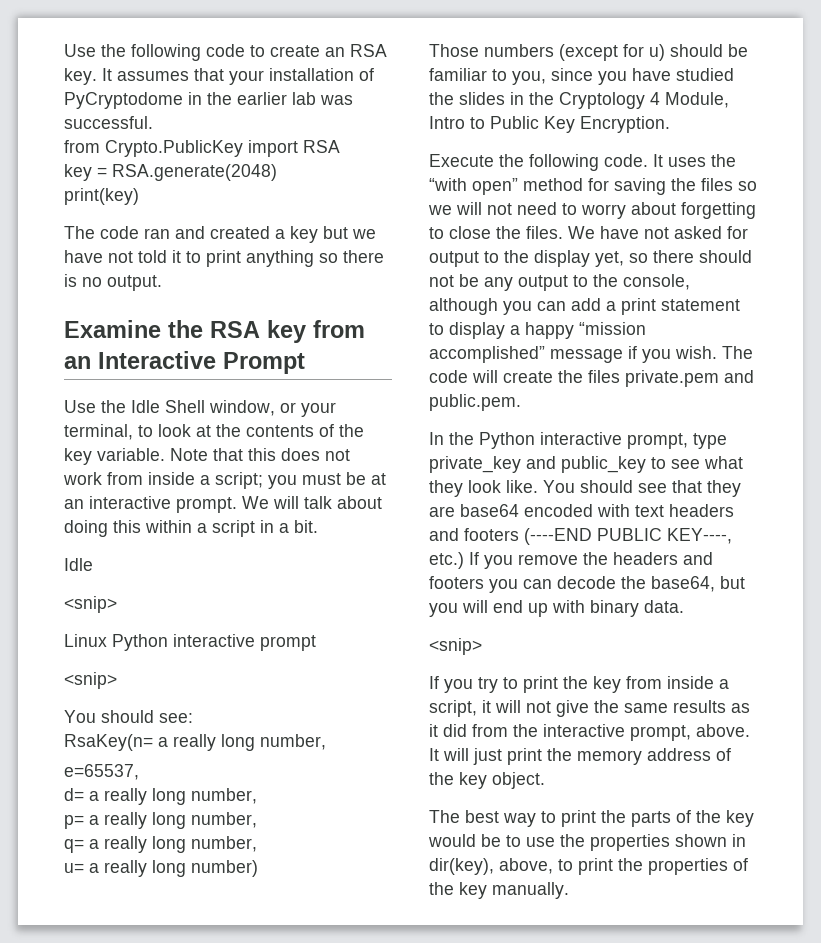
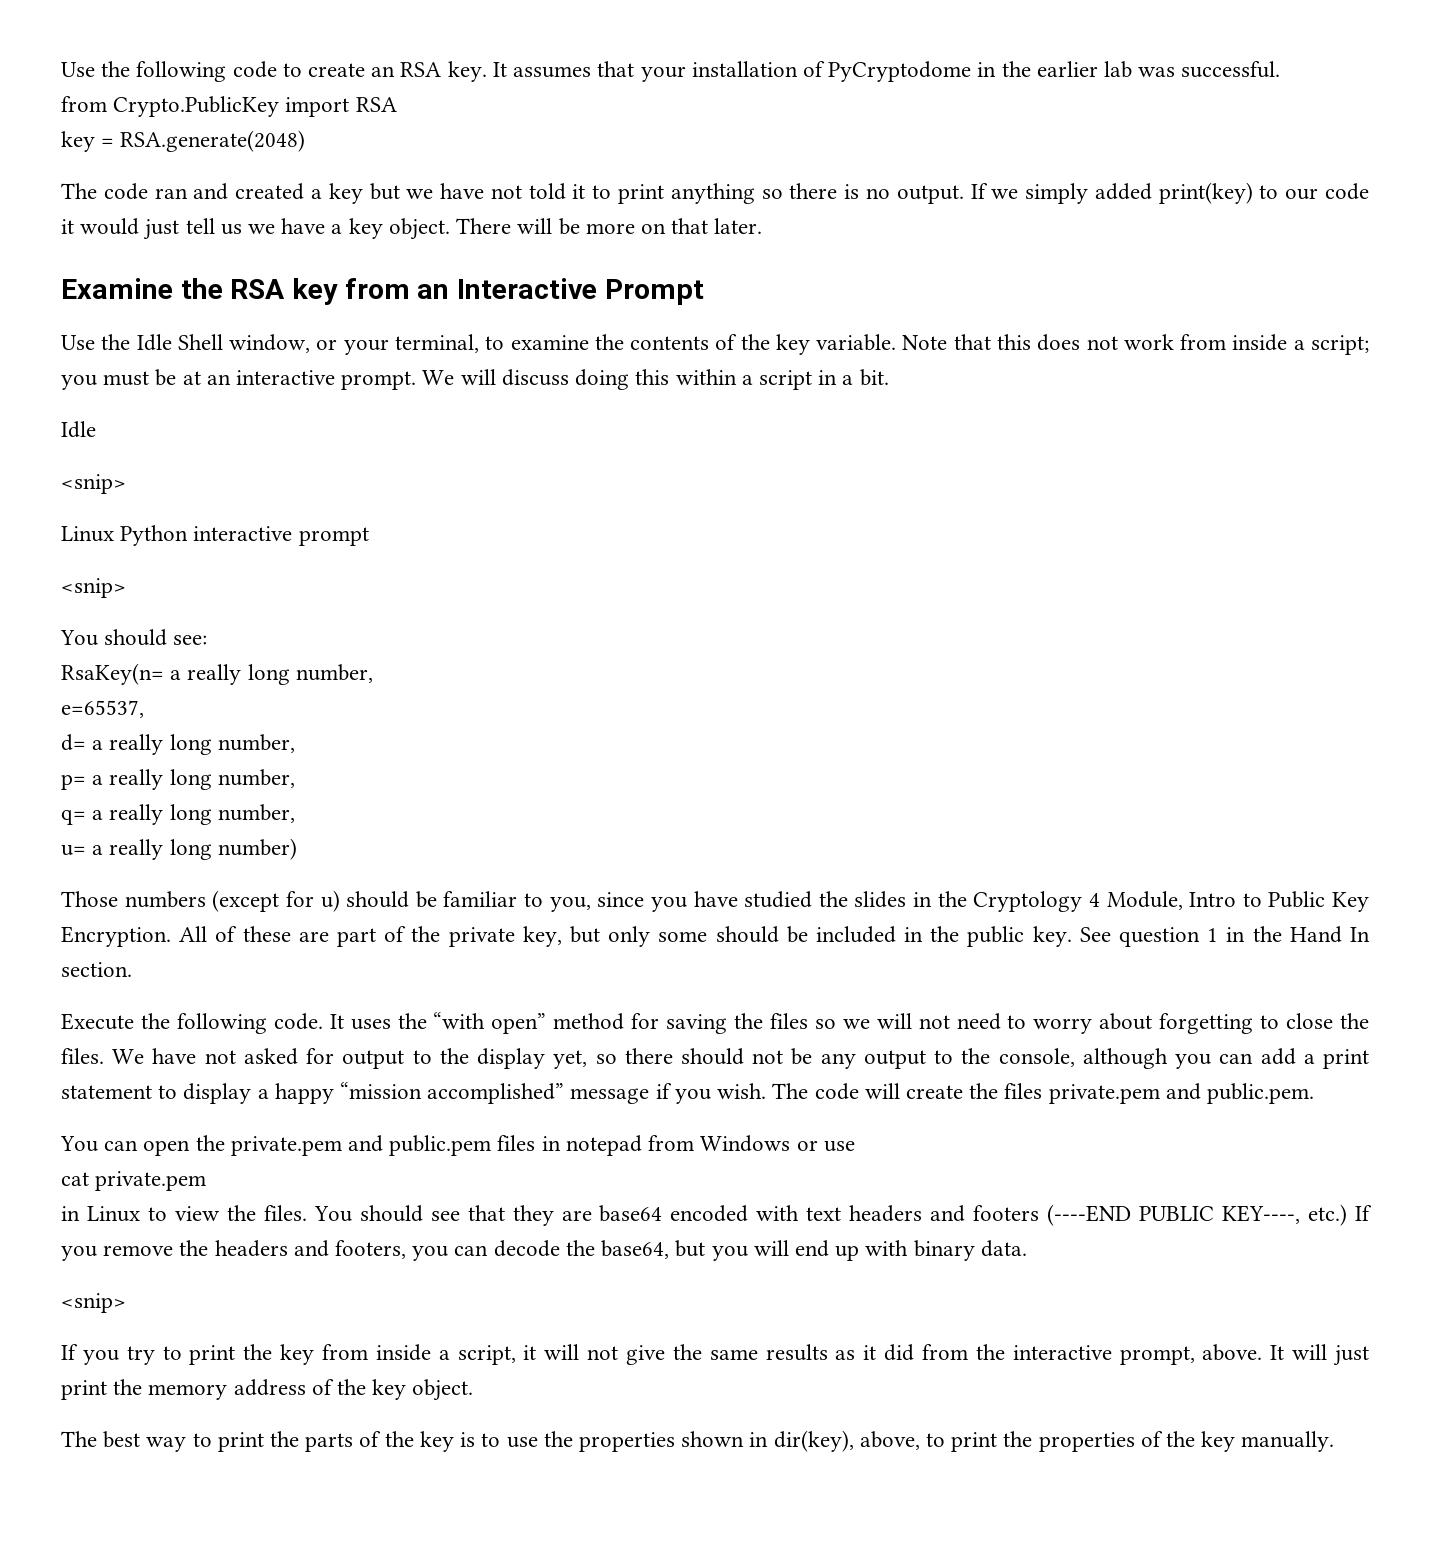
- print(key)
+ If we simply added print(key) to our code it would just tell us we have a key object. There will be more on that later.
- Use the Idle Shell window, or your terminal, to look at the contents of the key variable.
+ Use the Idle Shell window, or your terminal, to examine the contents of the key variable.
- We will talk about doing this within a script in a bit.
+ We will discuss doing this within a script in a bit.
+ All of these are part of the private key, but only some should be included in the public key. See question 1 in the Hand In section.
- In the Python interactive prompt, type private_key and public_key to see what they look like.
+ You can open the private.pem and public.pem files in notepad from Windows or use
+ cat private.pem
+ in Linux to view the files.
- You should see that they are base64 encoded with text headers and footers (----END PUBLIC KEY----, etc.) If you remove the headers and footers you can decode the base64, but you will end up with binary data.
+ You should see that they are base64 encoded with text headers and footers (----END PUBLIC KEY----, etc.) If you remove the headers and footers, you can decode the base64, but you will end up with binary data.
- The best way to print the parts of the key would be to use the properties shown in dir(key), above, to print the properties of the key manually.
+ The best way to print the parts of the key is to use the properties shown in dir(key), above, to print the properties of the key manually.

